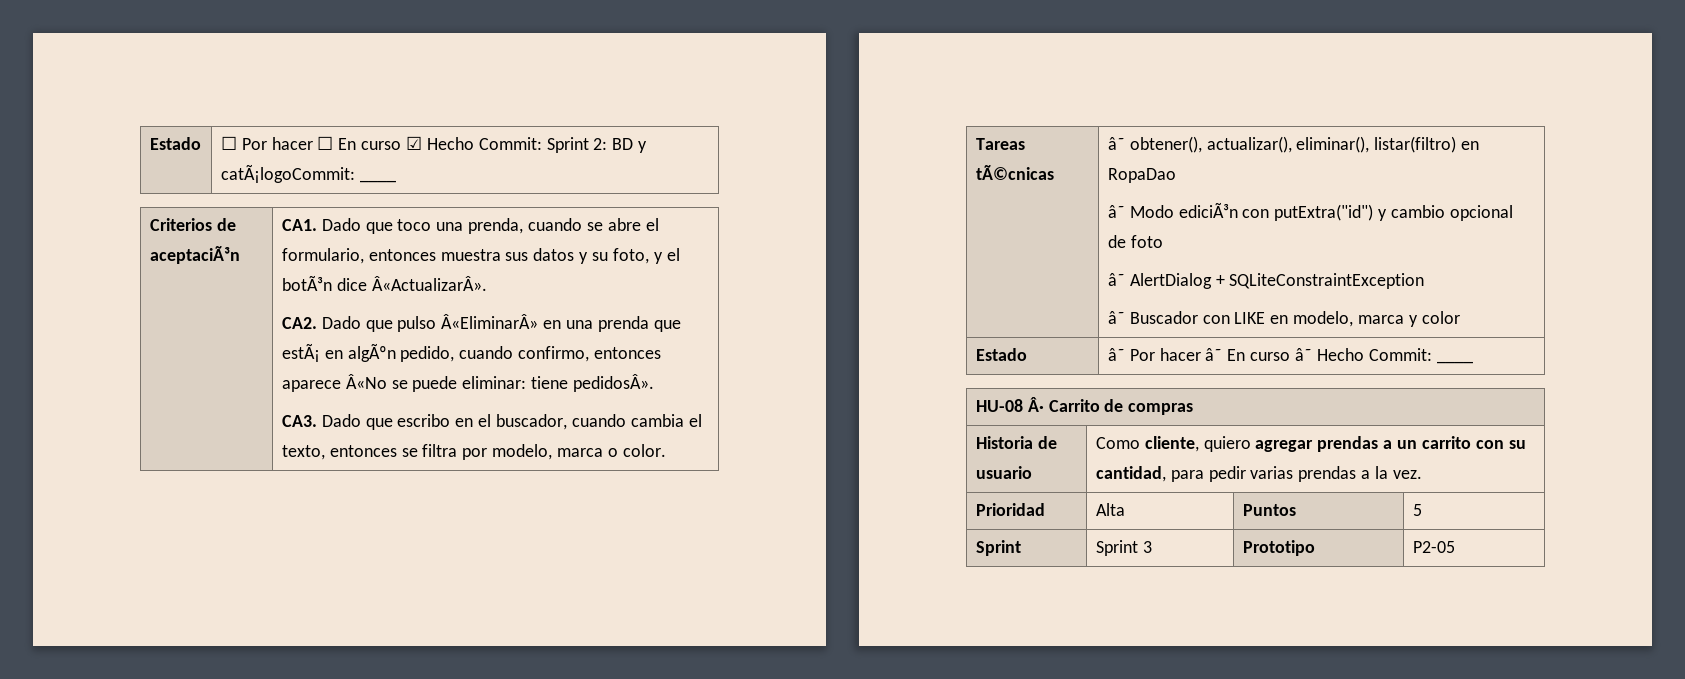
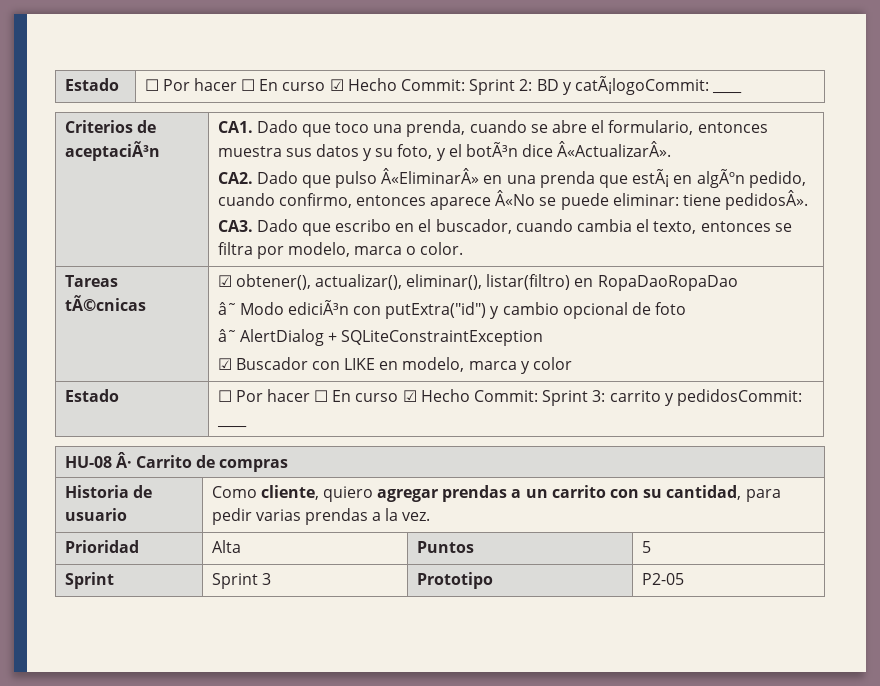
- Tareas tÃ©cnicas | â˜ obtener(), actualizar(), eliminar(), listar(filtro) en RopaDao
+ Tareas tÃ©cnicas | ☑ obtener(), actualizar(), eliminar(), listar(filtro) en RopaDaoRopaDao
  â˜ Modo ediciÃ³n con putExtra("id") y cambio opcional de foto
  â˜ AlertDialog + SQLiteConstraintException
- â˜ Buscador con LIKE en modelo, marca y color
+ ☑ Buscador con LIKE en modelo, marca y color
- Estado | â˜ Por hacer â˜ En curso â˜ Hecho Commit: ____
+ Estado | ☐ Por hacer ☐ En curso ☑ Hecho Commit: Sprint 3: carrito y pedidosCommit: ____

